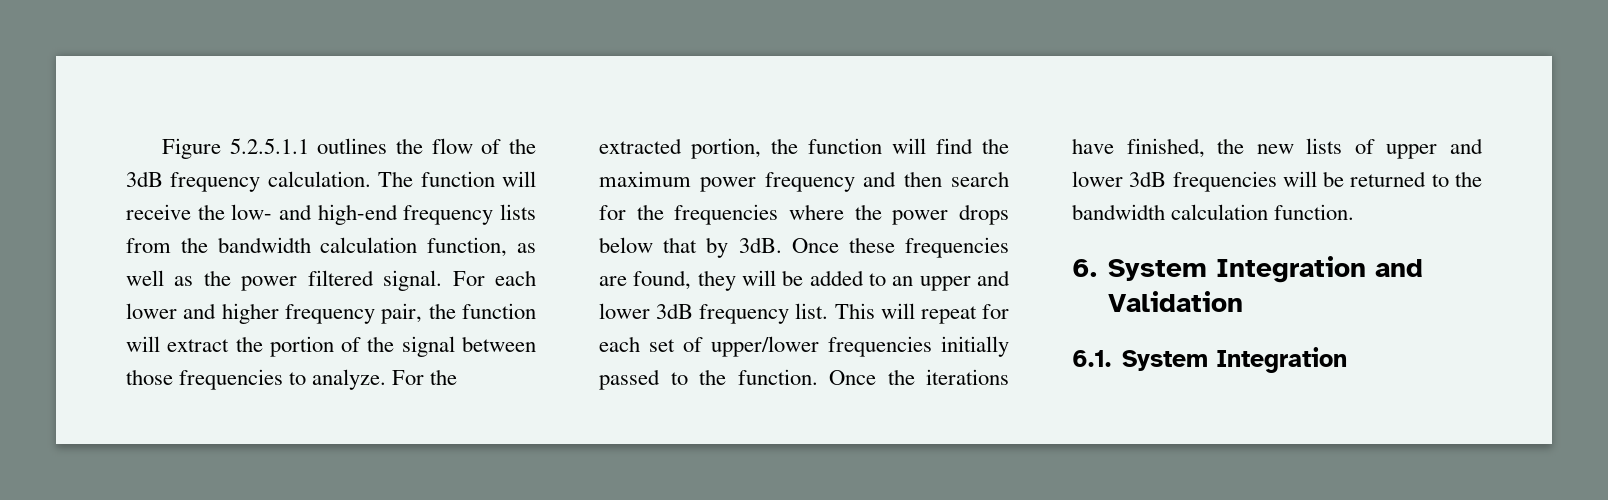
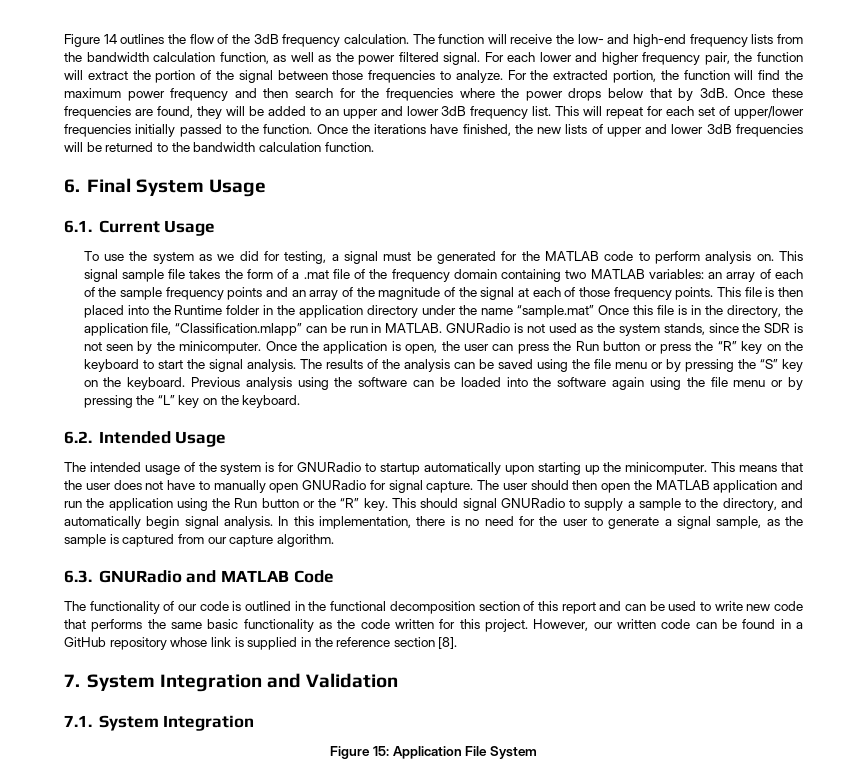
- Figure 5.2.5.1.1 outlines the flow of the 3dB frequency calculation.
+ Figure 14 outlines the flow of the 3dB frequency calculation.
- 6. System Integration and Validation
+ 6. Final System Usage
+ 6.1. Current Usage
+ To use the system as we did for testing, a signal must be generated for the MATLAB code to perform analysis on. This signal sample file takes the form of a .mat file of the frequency domain containing two MATLAB variables: an array of each of the sample frequency points and an array of the magnitude of the signal at each of those frequency points. This file is then placed into the Runtime folder in the application directory under the name “sample.mat” Once this file is in the directory, the application file, “Classification.mlapp” can be run in MATLAB. GNURadio is not used as the system stands, since the SDR is not seen by the minicomputer. Once the application is open, the user can press the Run button or press the “R” key on the keyboard to start the signal analysis. The results of the analysis can be saved using the file menu or by pressing the “S” key on the keyboard. Previous analysis using the software can be loaded into the software again using the file menu or by pressing the “L” key on the keyboard.
+ 6.2. Intended Usage
+ The intended usage of the system is for GNURadio to startup automatically upon starting up the minicomputer. This means that the user does not have to manually open GNURadio for signal capture. The user should then open the MATLAB application and run the application using the Run button or the “R” key. This should signal GNURadio to supply a sample to the directory, and automatically begin signal analysis. In this implementation, there is no need for the user to generate a signal sample, as the sample is captured from our capture algorithm.
+ 6.3. GNURadio and MATLAB Code
+ The functionality of our code is outlined in the functional decomposition section of this report and can be used to write new code that performs the same basic functionality as the code written for this project. However, our written code can be found in a GitHub repository whose link is supplied in the reference section [8].
+ 7. System Integration and Validation
- 6.1. System Integration
+ 7.1. System Integration
+ Figure 15: Application File System

